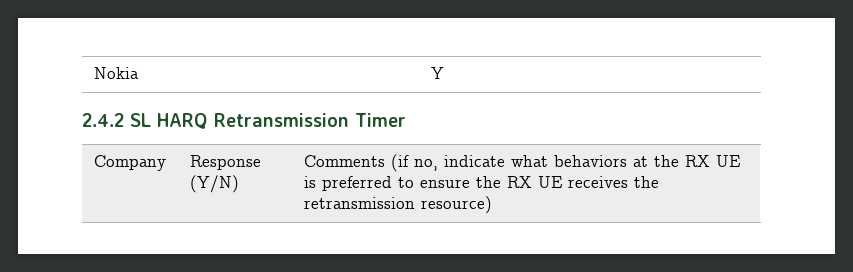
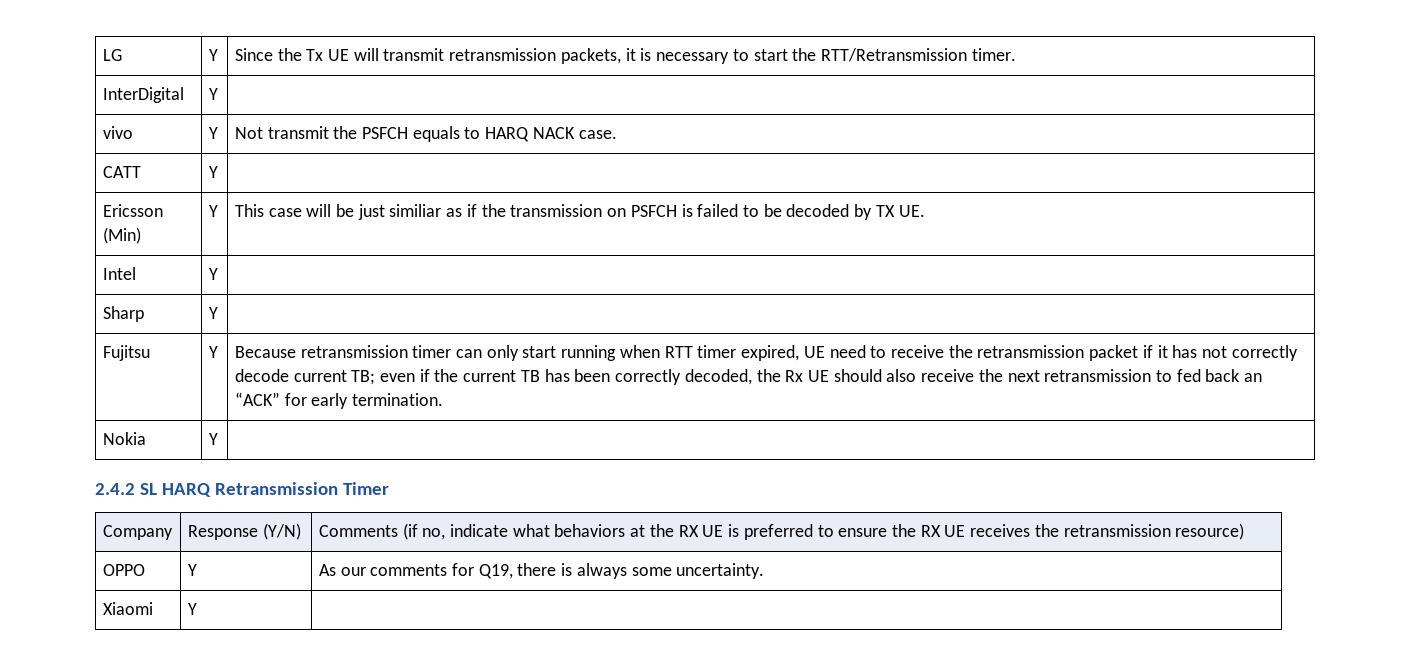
+ LG | Y | Since the Tx UE will transmit retransmission packets, it is necessary to start the RTT/Retransmission timer.
+ InterDigital | Y |
+ vivo | Y | Not transmit the PSFCH equals to HARQ NACK case.
+ CATT | Y |
+ Ericsson (Min) | Y | This case will be just similiar as if the transmission on PSFCH is failed to be decoded by TX UE.
+ Intel | Y |
+ Sharp | Y |
+ Fujitsu | Y | Because retransmission timer can only start running when RTT timer expired, UE need to receive the retransmission packet if it has not correctly decode current TB; even if the current TB has been correctly decoded, the Rx UE should also receive the next retransmission to fed back an “ACK” for early termination.
+ OPPO | Y | As our comments for Q19, there is always some uncertainty.
+ Xiaomi | Y |

